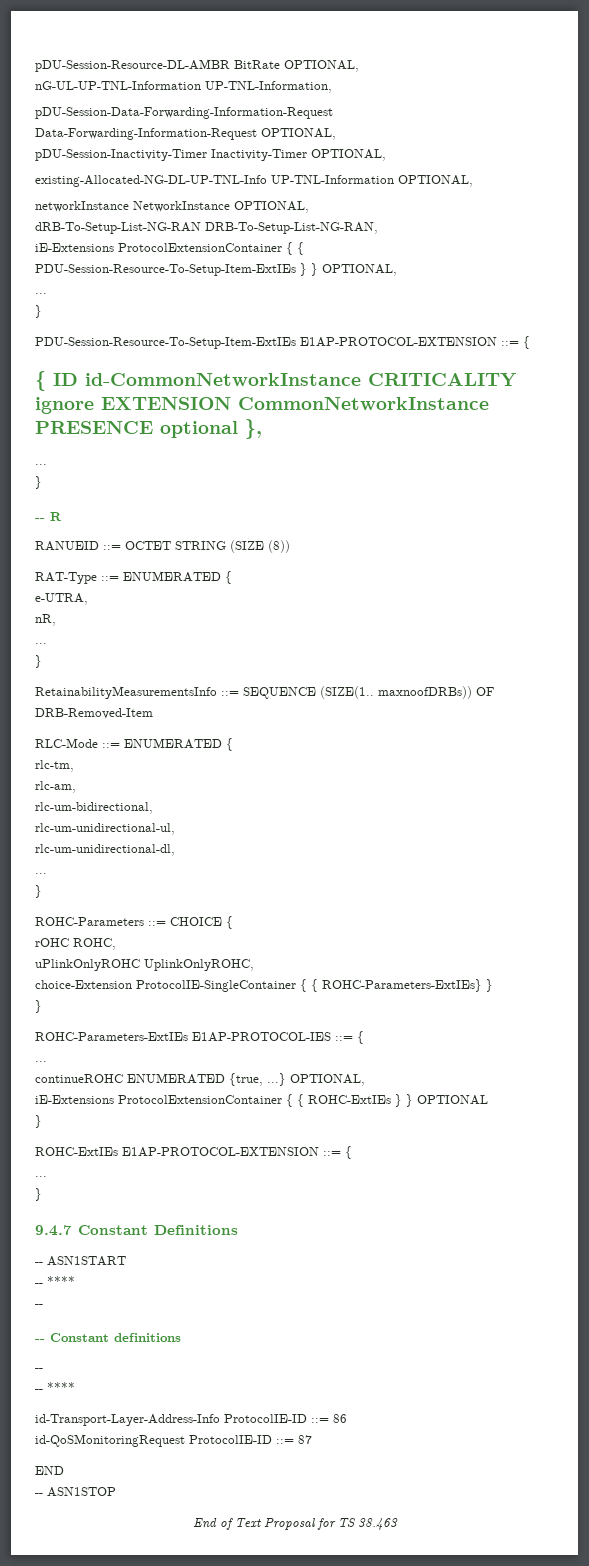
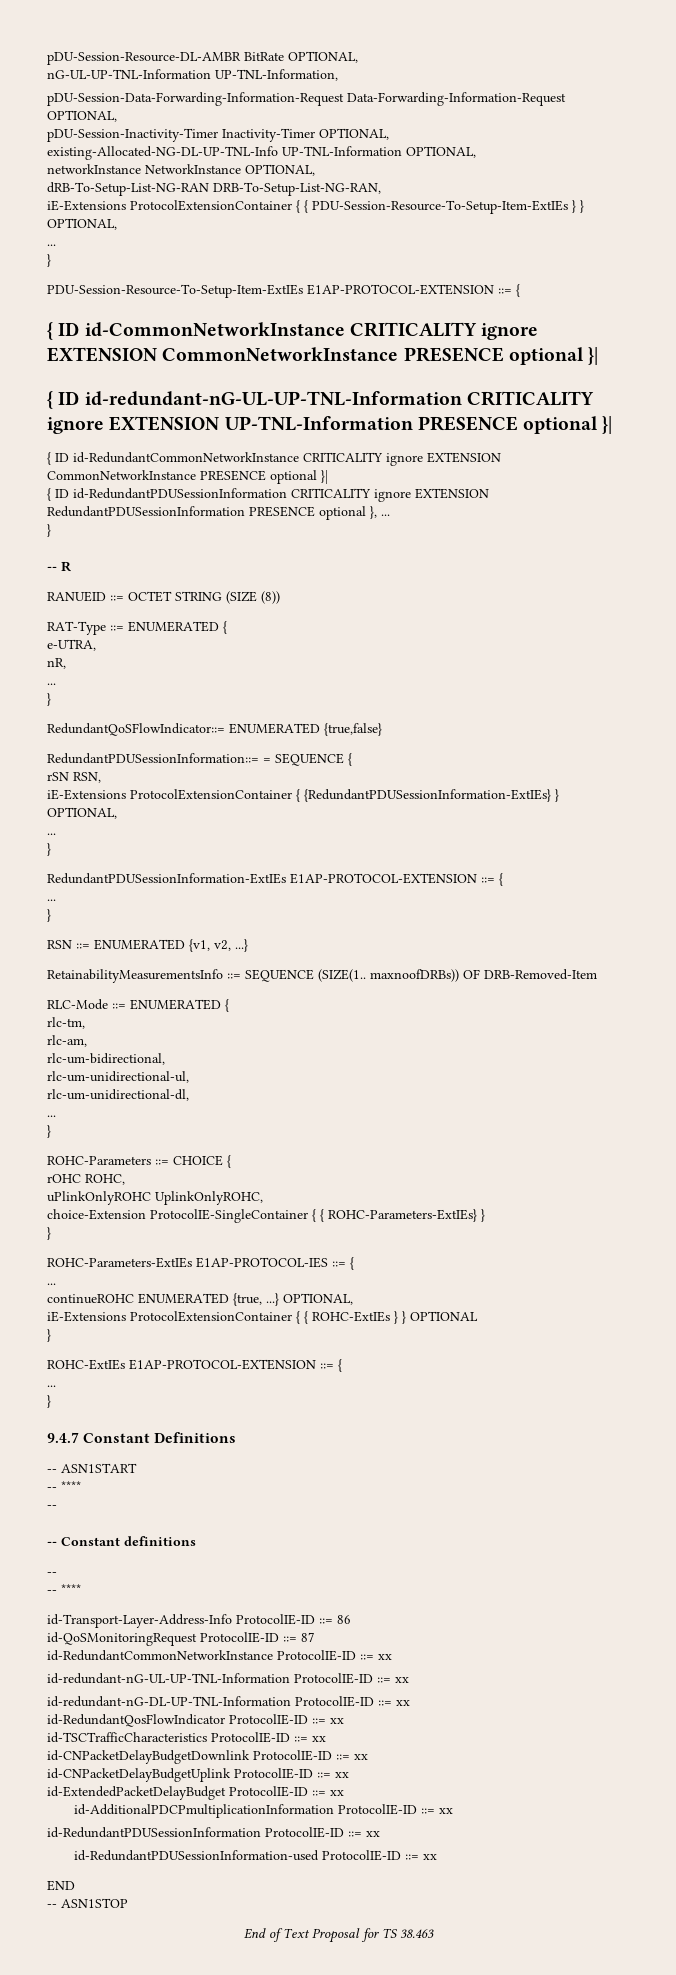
- { ID id-CommonNetworkInstance CRITICALITY ignore EXTENSION CommonNetworkInstance PRESENCE optional },
- ...
+ { ID id-CommonNetworkInstance CRITICALITY ignore EXTENSION CommonNetworkInstance PRESENCE optional }|
+ { ID id-redundant-nG-UL-UP-TNL-Information CRITICALITY ignore EXTENSION UP-TNL-Information PRESENCE optional }|
+ { ID id-RedundantCommonNetworkInstance CRITICALITY ignore EXTENSION CommonNetworkInstance PRESENCE optional }|
+ { ID id-RedundantPDUSessionInformation CRITICALITY ignore EXTENSION RedundantPDUSessionInformation PRESENCE optional }, ...
+ RedundantQoSFlowIndicator::= ENUMERATED {true,false}
+ RedundantPDUSessionInformation::= = SEQUENCE {
+ rSN RSN,
+ iE-Extensions ProtocolExtensionContainer { {RedundantPDUSessionInformation-ExtIEs} } OPTIONAL,
+ ...
+ }
+ RedundantPDUSessionInformation-ExtIEs E1AP-PROTOCOL-EXTENSION ::= {
+ ...
+ }
+ RSN ::= ENUMERATED {v1, v2, ...}
+ id-RedundantCommonNetworkInstance ProtocolIE-ID ::= xx
+ id-redundant-nG-UL-UP-TNL-Information ProtocolIE-ID ::= xx
+ id-redundant-nG-DL-UP-TNL-Information ProtocolIE-ID ::= xx
+ id-RedundantQosFlowIndicator ProtocolIE-ID ::= xx
+ id-TSCTrafficCharacteristics ProtocolIE-ID ::= xx
+ id-CNPacketDelayBudgetDownlink ProtocolIE-ID ::= xx
+ id-CNPacketDelayBudgetUplink ProtocolIE-ID ::= xx
+ id-ExtendedPacketDelayBudget ProtocolIE-ID ::= xx
+ id-AdditionalPDCPmultiplicationInformation ProtocolIE-ID ::= xx
+ id-RedundantPDUSessionInformation ProtocolIE-ID ::= xx
+ id-RedundantPDUSessionInformation-used ProtocolIE-ID ::= xx

